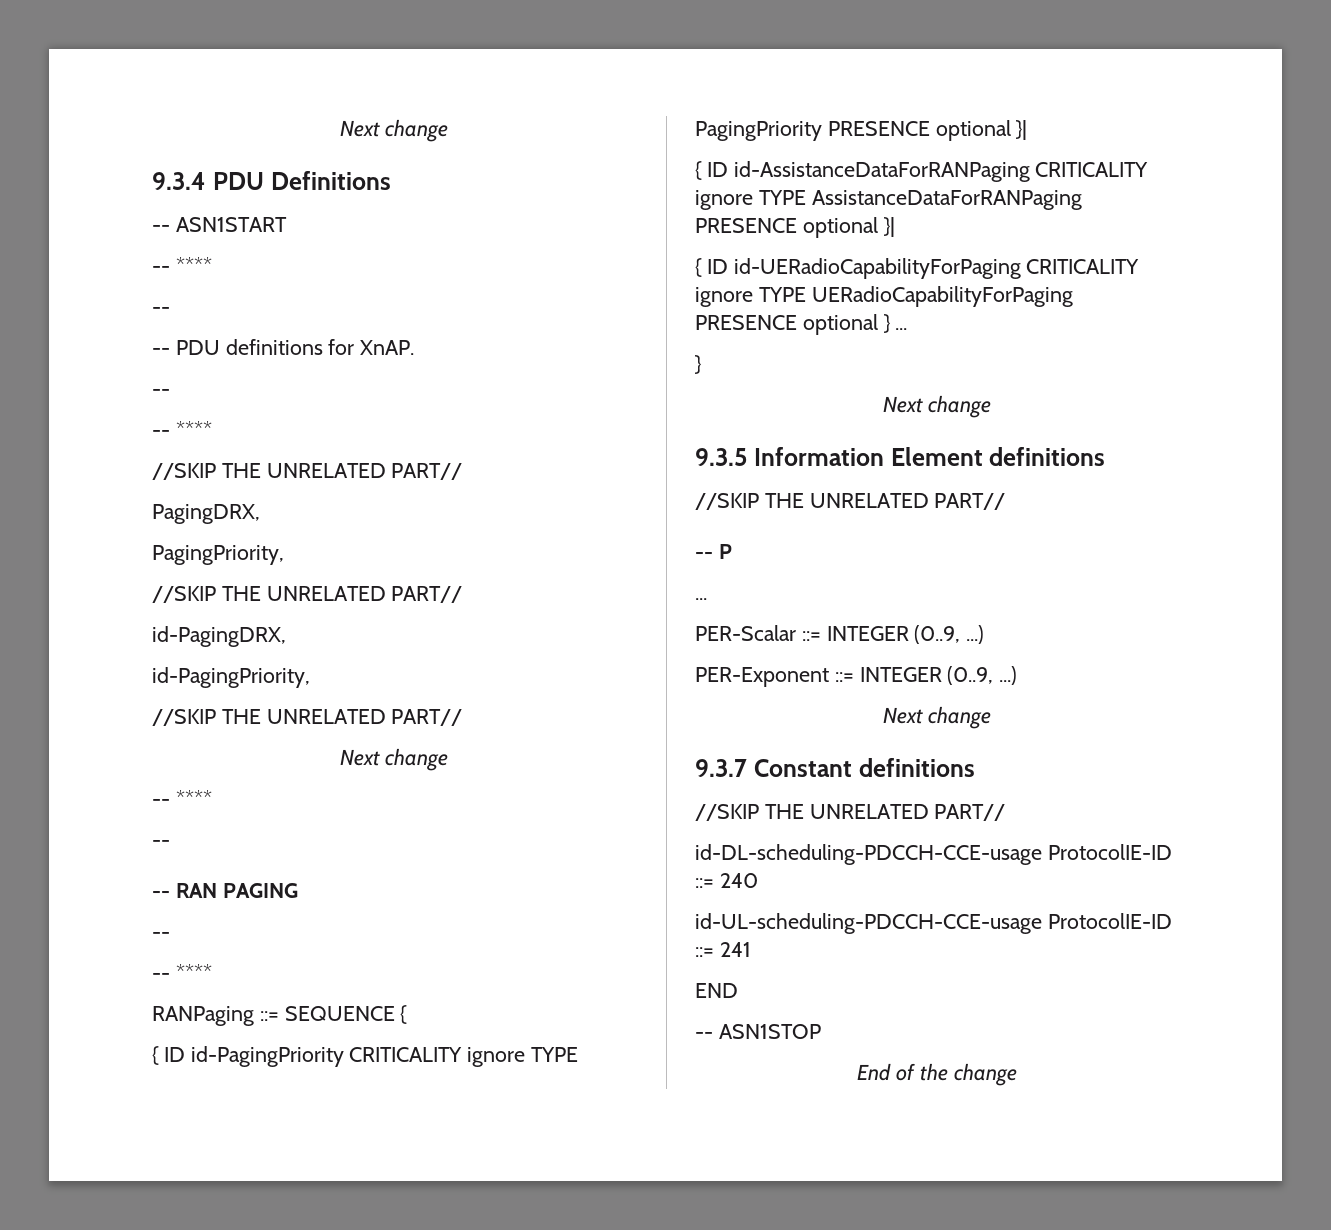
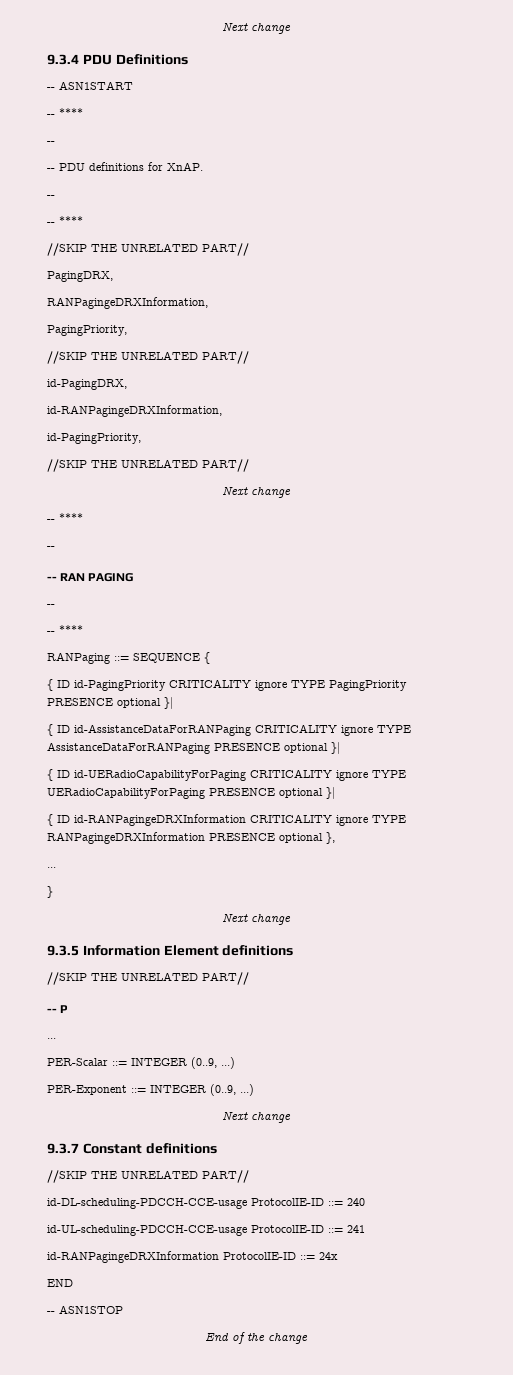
+ RANPagingeDRXInformation,
+ id-RANPagingeDRXInformation,
- { ID id-UERadioCapabilityForPaging CRITICALITY ignore TYPE UERadioCapabilityForPaging PRESENCE optional } ...
+ { ID id-UERadioCapabilityForPaging CRITICALITY ignore TYPE UERadioCapabilityForPaging PRESENCE optional }|
+ { ID id-RANPagingeDRXInformation CRITICALITY ignore TYPE RANPagingeDRXInformation PRESENCE optional },
+ ...
+ id-RANPagingeDRXInformation ProtocolIE-ID ::= 24x

